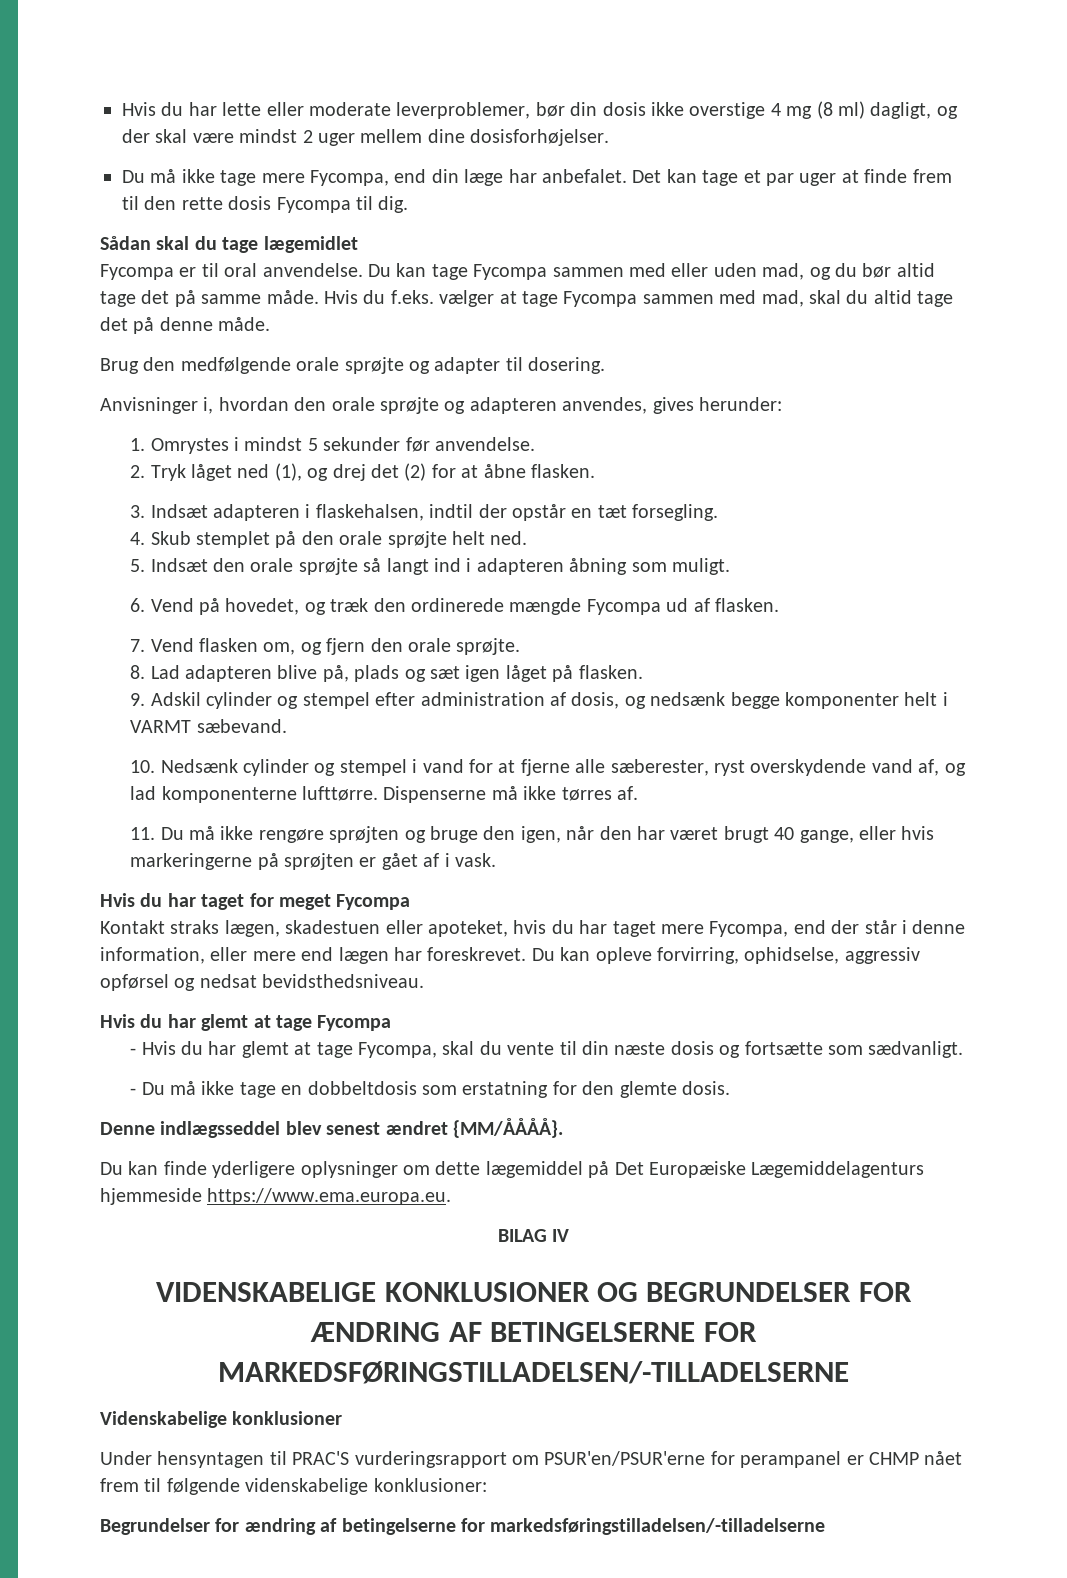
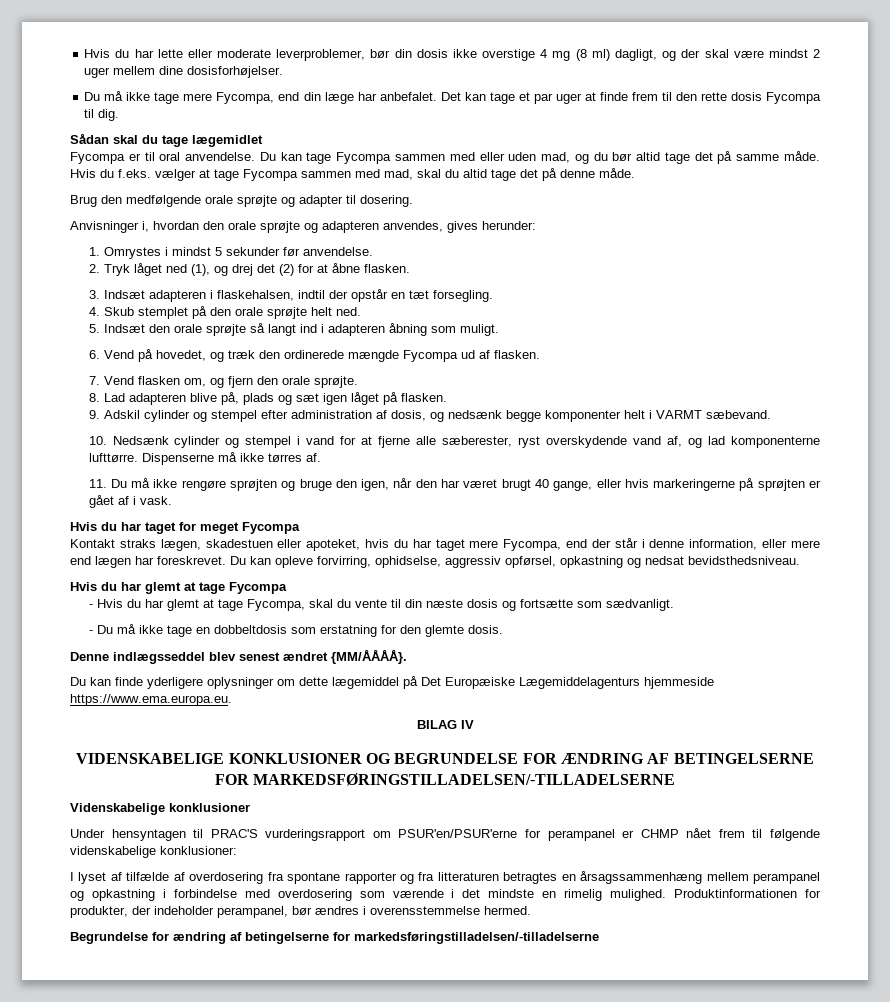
- Du kan opleve forvirring, ophidselse, aggressiv opførsel og nedsat bevidsthedsniveau.
+ Du kan opleve forvirring, ophidselse, aggressiv opførsel, opkastning og nedsat bevidsthedsniveau.
- VIDENSKABELIGE KONKLUSIONER OG BEGRUNDELSER FOR ÆNDRING AF BETINGELSERNE FOR MARKEDSFØRINGSTILLADELSEN/-TILLADELSERNE
+ VIDENSKABELIGE KONKLUSIONER OG BEGRUNDELSE FOR ÆNDRING AF BETINGELSERNE FOR MARKEDSFØRINGSTILLADELSEN/-TILLADELSERNE
- Begrundelser for ændring af betingelserne for markedsføringstilladelsen/-tilladelserne
+ I lyset af tilfælde af overdosering fra spontane rapporter og fra litteraturen betragtes en årsagssammenhæng mellem perampanel og opkastning i forbindelse med overdosering som værende i det mindste en rimelig mulighed. Produktinformationen for produkter, der indeholder perampanel, bør ændres i overensstemmelse hermed.
+ Begrundelse for ændring af betingelserne for markedsføringstilladelsen/-tilladelserne

